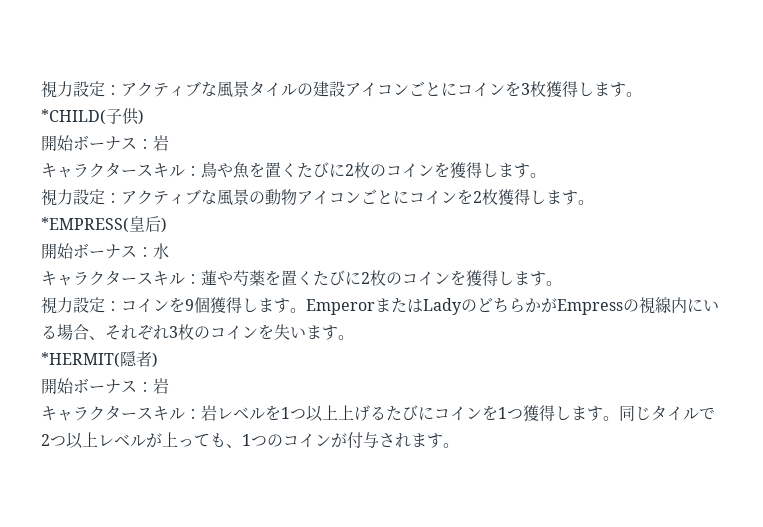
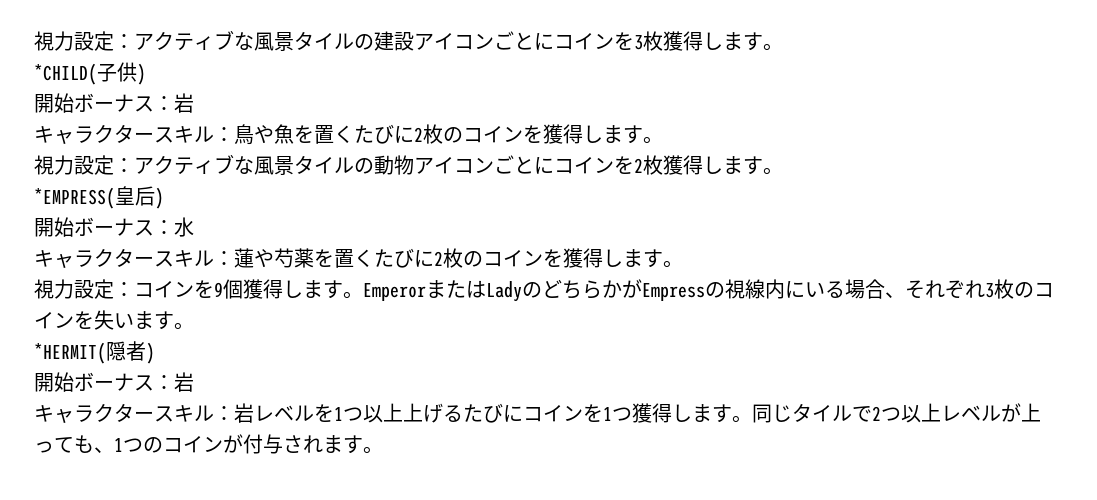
- 視力設定：アクティブな風景の動物アイコンごとにコインを2枚獲得します。
+ 視力設定：アクティブな風景タイルの動物アイコンごとにコインを2枚獲得します。

